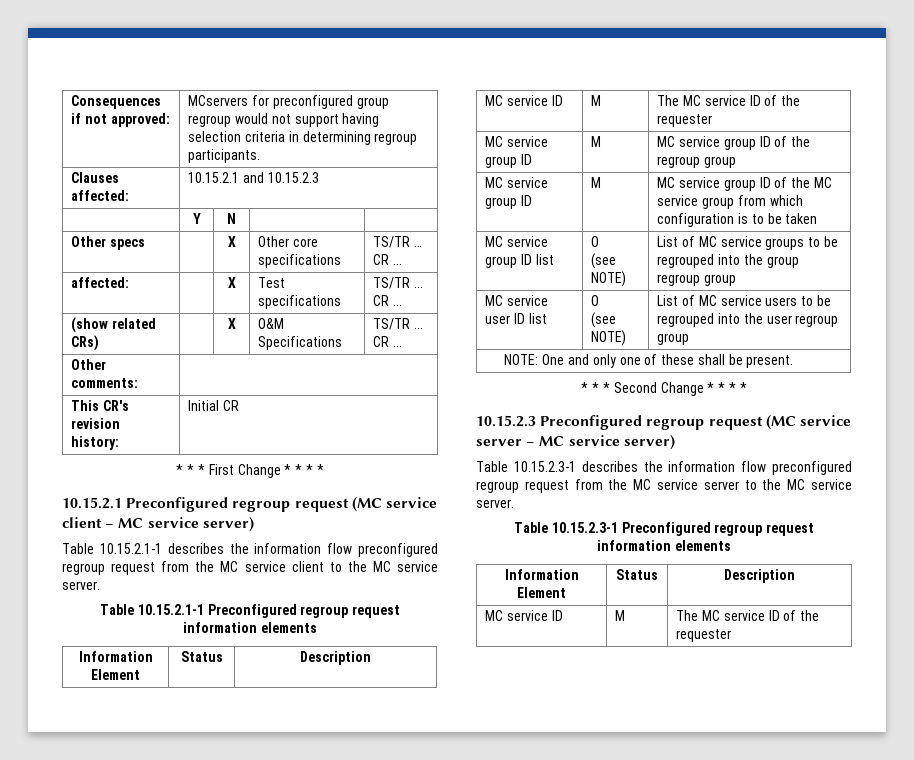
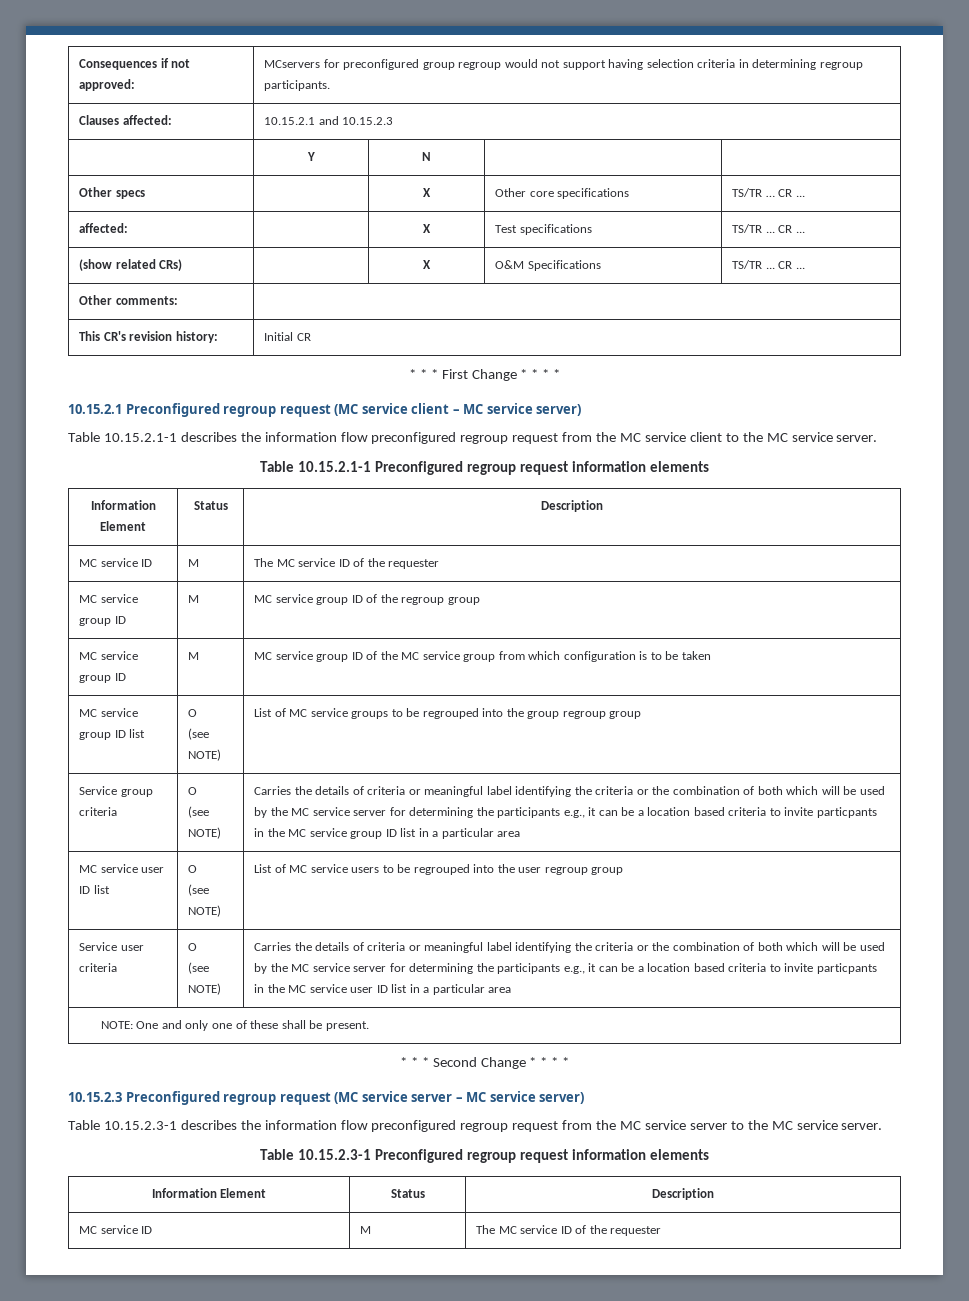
+ Service group criteria | O
+ (see NOTE) | Carries the details of criteria or meaningful label identifying the criteria or the combination of both which will be used by the MC service server for determining the participants e.g., it can be a location based criteria to invite particpants in the MC service group ID list in a particular area
+ Service user criteria | O
+ (see NOTE) | Carries the details of criteria or meaningful label identifying the criteria or the combination of both which will be used by the MC service server for determining the participants e.g., it can be a location based criteria to invite particpants in the MC service user ID list in a particular area

